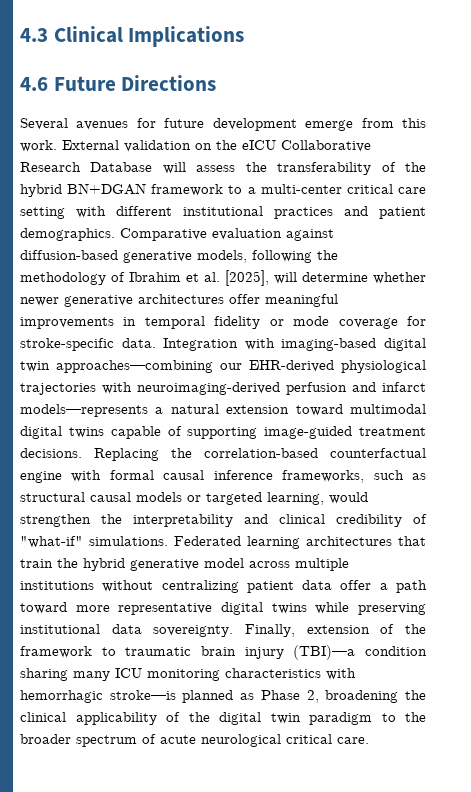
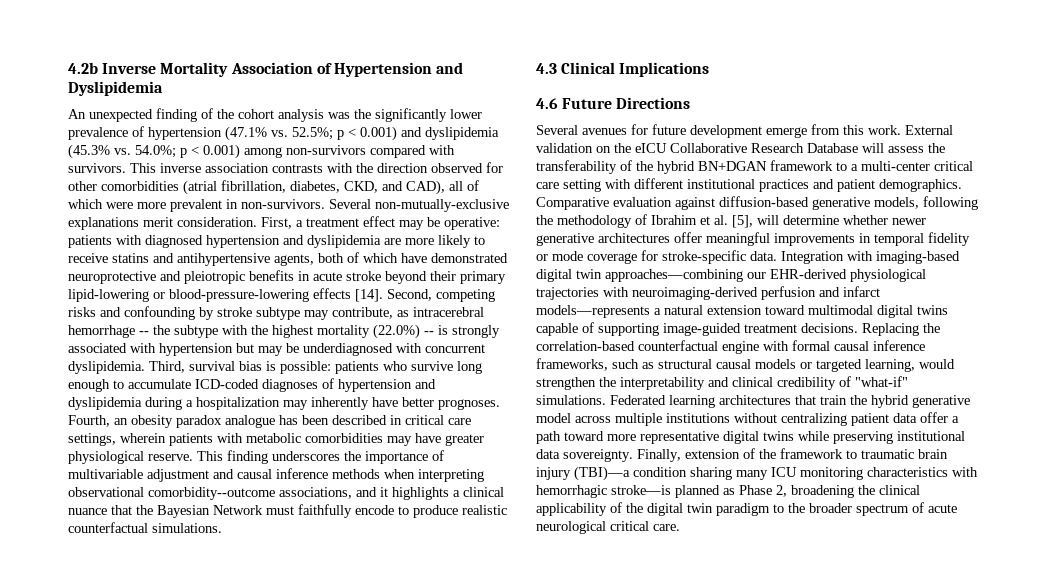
+ 4.2b Inverse Mortality Association of Hypertension and Dyslipidemia
+ An unexpected finding of the cohort analysis was the significantly lower prevalence of hypertension (47.1% vs. 52.5%; p < 0.001) and dyslipidemia (45.3% vs. 54.0%; p < 0.001) among non-survivors compared with survivors. This inverse association contrasts with the direction observed for other comorbidities (atrial fibrillation, diabetes, CKD, and CAD), all of which were more prevalent in non-survivors. Several non-mutually-exclusive explanations merit consideration. First, a treatment effect may be operative: patients with diagnosed hypertension and dyslipidemia are more likely to receive statins and antihypertensive agents, both of which have demonstrated neuroprotective and pleiotropic benefits in acute stroke beyond their primary lipid-lowering or blood-pressure-lowering effects [14]. Second, competing risks and confounding by stroke subtype may contribute, as intracerebral hemorrhage -- the subtype with the highest mortality (22.0%) -- is strongly associated with hypertension but may be underdiagnosed with concurrent dyslipidemia. Third, survival bias is possible: patients who survive long enough to accumulate ICD-coded diagnoses of hypertension and dyslipidemia during a hospitalization may inherently have better prognoses. Fourth, an obesity paradox analogue has been described in critical care settings, wherein patients with metabolic comorbidities may have greater physiological reserve. This finding underscores the importance of multivariable adjustment and causal inference methods when interpreting observational comorbidity--outcome associations, and it highlights a clinical nuance that the Bayesian Network must faithfully encode to produce realistic counterfactual simulations.
- Comparative evaluation against diffusion-based generative models, following the methodology of Ibrahim et al. [2025], will determine whether newer generative architectures offer meaningful improvements in temporal fidelity or mode coverage for stroke-specific data.
+ Comparative evaluation against diffusion-based generative models, following the methodology of Ibrahim et al. [5], will determine whether newer generative architectures offer meaningful improvements in temporal fidelity or mode coverage for stroke-specific data.

